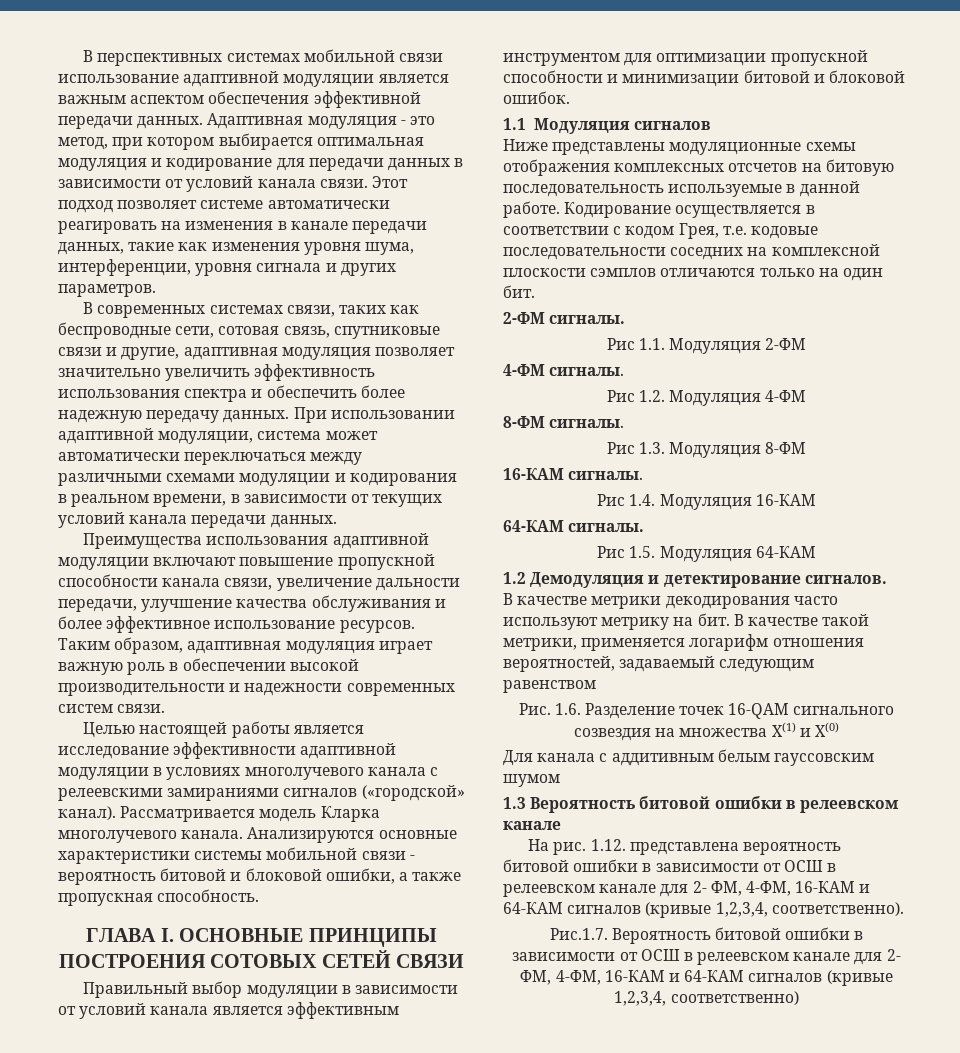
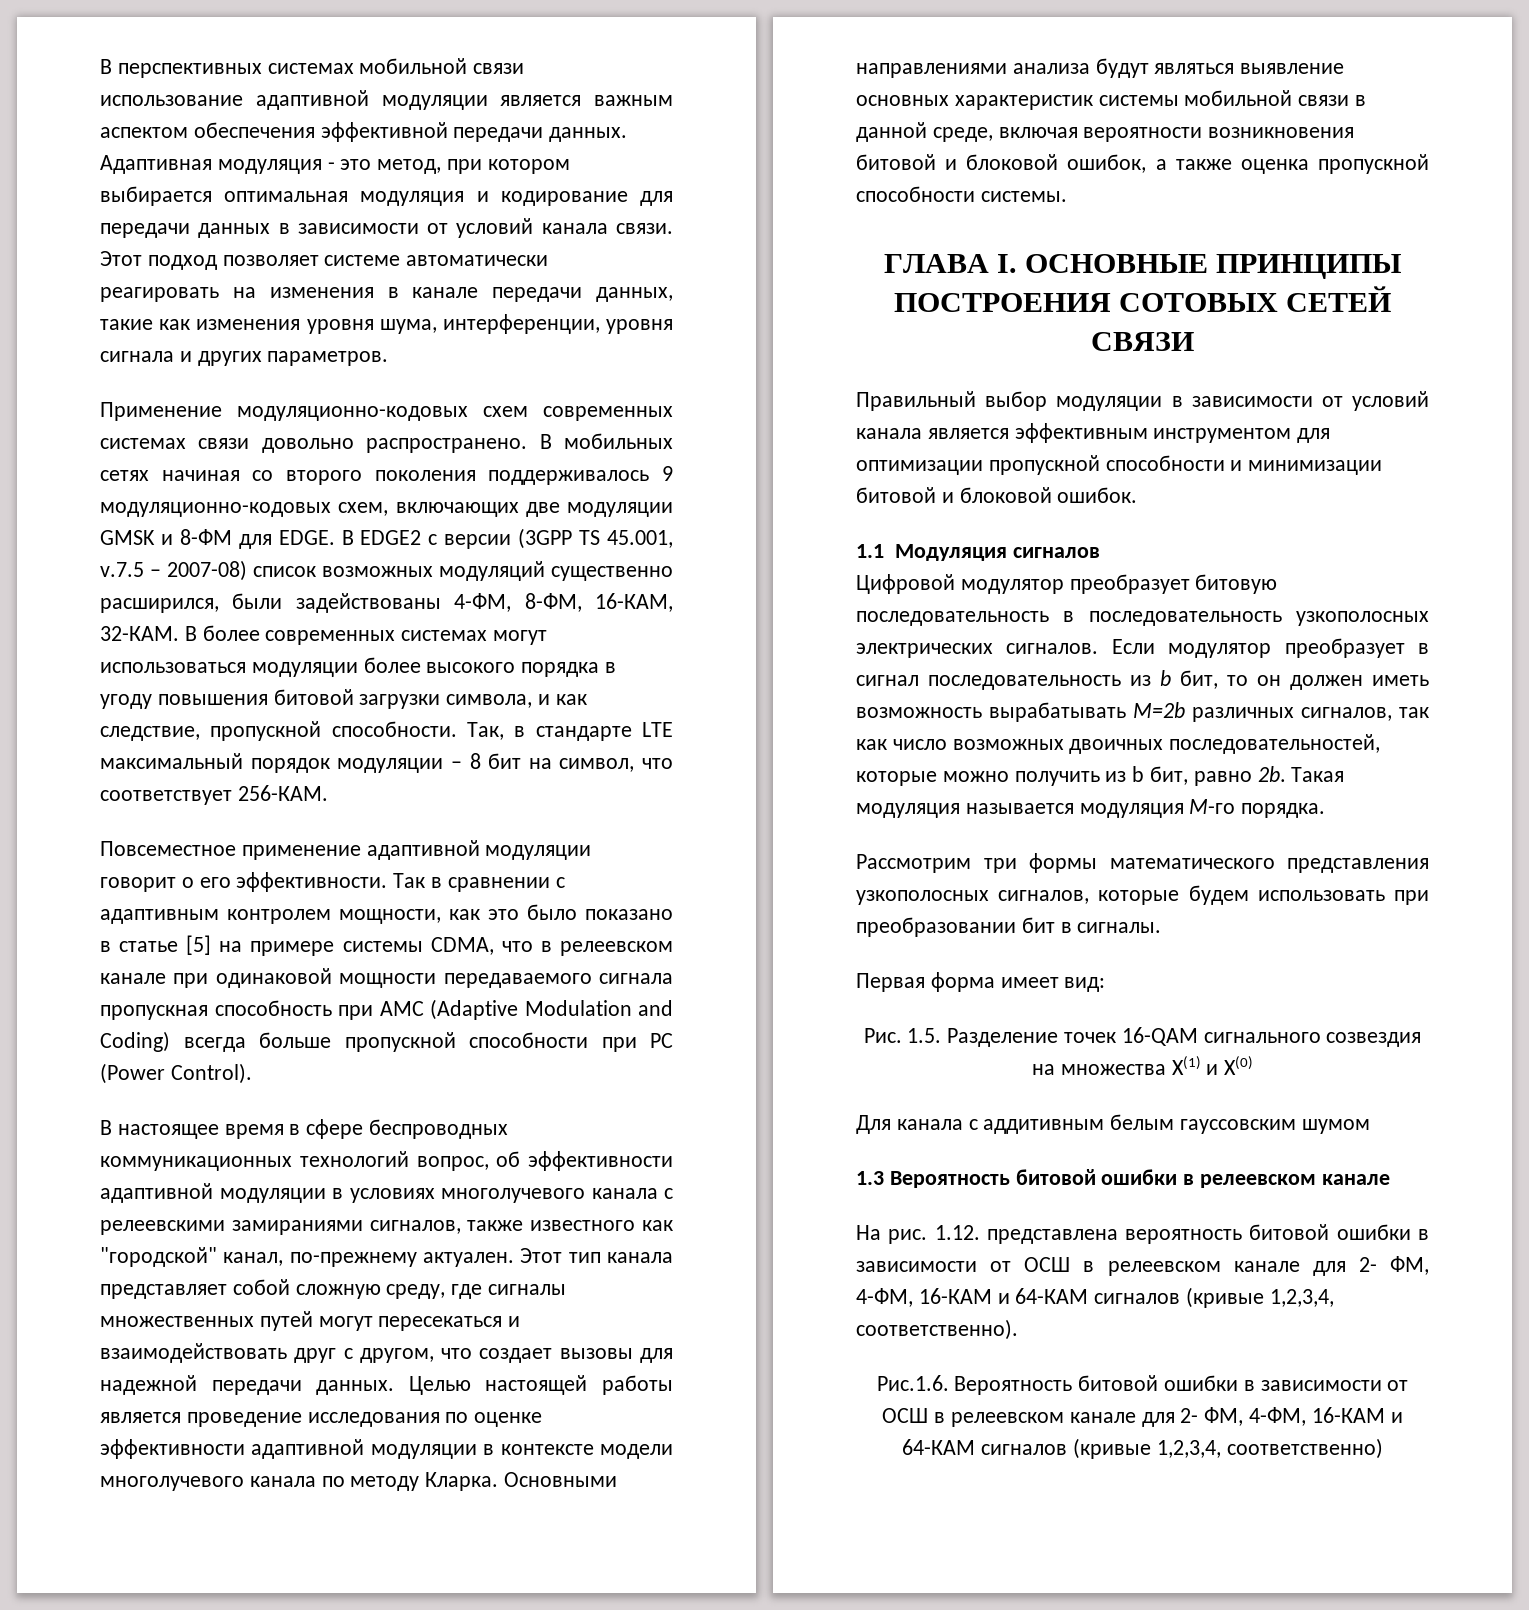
- В современных системах связи, таких как беспроводные сети, сотовая связь, спутниковые связи и другие, адаптивная модуляция позволяет значительно увеличить эффективность использования спектра и обеспечить более надежную передачу данных. При использовании адаптивной модуляции, система может автоматически переключаться между различными схемами модуляции и кодирования в реальном времени, в зависимости от текущих условий канала передачи данных.
- Преимущества использования адаптивной модуляции включают повышение пропускной способности канала связи, увеличение дальности передачи, улучшение качества обслуживания и более эффективное использование ресурсов. Таким образом, адаптивная модуляция играет важную роль в обеспечении высокой производительности и надежности современных систем связи.
- Целью настоящей работы является исследование эффективности адаптивной модуляции в условиях многолучевого канала с релеевскими замираниями сигналов («городской» канал). Рассматривается модель Кларка многолучевого канала. Анализируются основные характеристики системы мобильной связи - вероятность битовой и блоковой ошибки, а также пропускная способность.
+ Применение модуляционно-кодовых схем современных системах связи довольно распространено. В мобильных сетях начиная со второго поколения поддерживалось 9 модуляционно-кодовых схем, включающих две модуляции GMSK и 8-ФМ для EDGE. В EDGE2 с версии (3GPP TS 45.001, v.7.5 – 2007-08) список возможных модуляций существенно расширился, были задействованы 4-ФМ, 8-ФМ, 16-КАМ, 32-КАМ. В более современных системах могут использоваться модуляции более высокого порядка в угоду повышения битовой загрузки символа, и как следствие, пропускной способности. Так, в стандарте LTE максимальный порядок модуляции – 8 бит на символ, что соответствует 256-КАМ.
+ Повсеместное применение адаптивной модуляции говорит о его эффективности. Так в сравнении с адаптивным контролем мощности, как это было показано в статье [5] на примере системы CDMA, что в релеевском канале при одинаковой мощности передаваемого сигнала пропускная способность при AMC (Adaptive Modulation and Coding) всегда больше пропускной способности при PC (Power Control).
+ В настоящее время в сфере беспроводных коммуникационных технологий вопрос, об эффективности адаптивной модуляции в условиях многолучевого канала с релеевскими замираниями сигналов, также известного как "городской" канал, по-прежнему актуален. Этот тип канала представляет собой сложную среду, где сигналы множественных путей могут пересекаться и взаимодействовать друг с другом, что создает вызовы для надежной передачи данных. Целью настоящей работы является проведение исследования по оценке эффективности адаптивной модуляции в контексте модели многолучевого канала по методу Кларка. Основными направлениями анализа будут являться выявление основных характеристик системы мобильной связи в данной среде, включая вероятности возникновения битовой и блоковой ошибок, а также оценка пропускной способности системы.
- Ниже представлены модуляционные схемы отображения комплексных отсчетов на битовую последовательность используемые в данной работе. Кодирование осуществляется в соответствии с кодом Грея, т.е. кодовые последовательности соседних на комплексной плоскости сэмплов отличаются только на один бит.
- 2-ФМ сигналы.
- Рис 1.1. Модуляция 2-ФМ
- 4-ФМ сигналы.
- Рис 1.2. Модуляция 4-ФМ
- 8-ФМ сигналы.
- Рис 1.3. Модуляция 8-ФМ
- 16-КАМ сигналы.
- Рис 1.4. Модуляция 16-КАМ
- 64-КАМ сигналы.
- Рис 1.5. Модуляция 64-КАМ
- 1.2 Демодуляция и детектирование сигналов.
- В качестве метрики декодирования часто используют метрику на бит. В качестве такой метрики, применяется логарифм отношения вероятностей, задаваемый следующим равенством
+ Цифровой модулятор преобразует битовую последовательность в последовательность узкополосных электрических сигналов. Если модулятор преобразует в сигнал последовательность из b бит, то он должен иметь возможность вырабатывать M=2b различных сигналов, так как число возможных двоичных последовательностей, которые можно получить из b бит, равно 2b. Такая модуляция называется модуляция M-го порядка.
+ Рассмотрим три формы математического представления узкополосных сигналов, которые будем использовать при преобразовании бит в сигналы.
+ Первая форма имеет вид:
- Рис. 1.6. Разделение точек 16-QAM сигнального созвездия на множества X(1) и X(0)
+ Рис. 1.5. Разделение точек 16-QAM сигнального созвездия на множества X(1) и X(0)
- Рис.1.7. Вероятность битовой ошибки в зависимости от ОСШ в релеевском канале для 2- ФМ, 4-ФМ, 16-КАМ и 64-КАМ сигналов (кривые 1,2,3,4, соответственно)
+ Рис.1.6. Вероятность битовой ошибки в зависимости от ОСШ в релеевском канале для 2- ФМ, 4-ФМ, 16-КАМ и 64-КАМ сигналов (кривые 1,2,3,4, соответственно)

